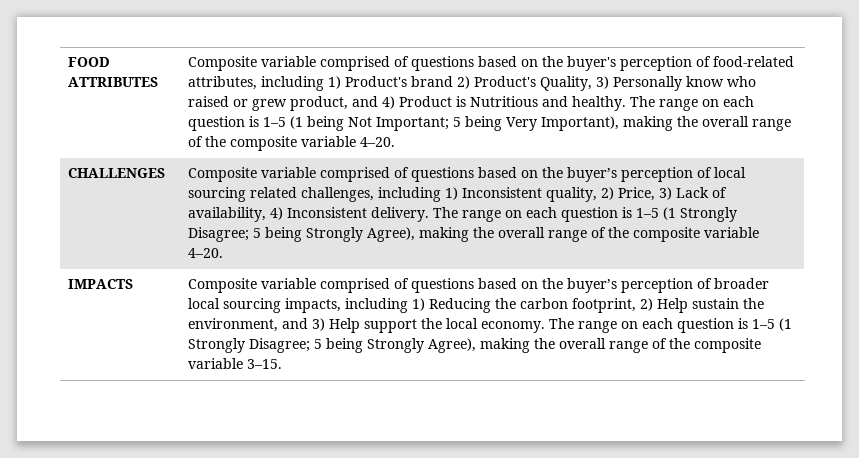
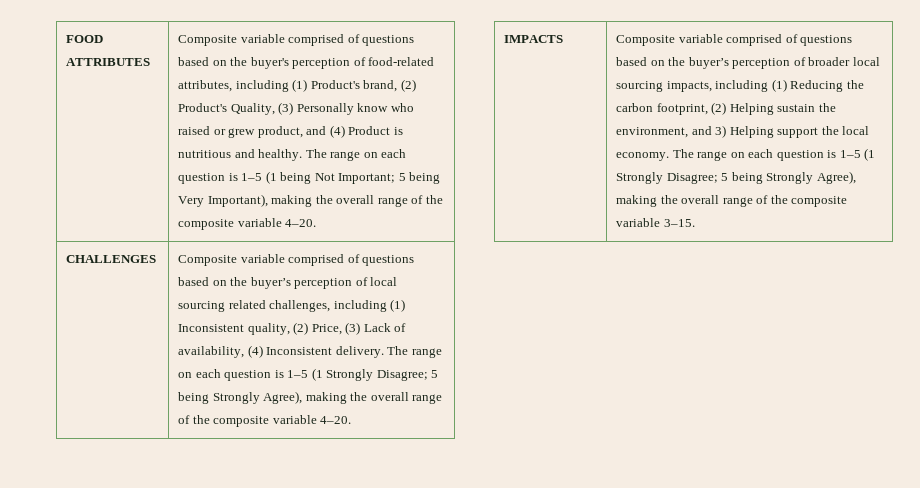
- Composite variable comprised of questions based on the buyer's perception of food-related attributes, including 1) Product's brand 2) Product's Quality, 3) Personally know who raised or grew product, and 4) Product is Nutritious and healthy.
+ Composite variable comprised of questions based on the buyer's perception of food-related attributes, including (1) Product's brand, (2) Product's Quality, (3) Personally know who raised or grew product, and (4) Product is nutritious and healthy.
- Composite variable comprised of questions based on the buyer’s perception of local sourcing related challenges, including 1) Inconsistent quality, 2) Price, 3) Lack of availability, 4) Inconsistent delivery.
+ Composite variable comprised of questions based on the buyer’s perception of local sourcing related challenges, including (1) Inconsistent quality, (2) Price, (3) Lack of availability, (4) Inconsistent delivery.
- Composite variable comprised of questions based on the buyer’s perception of broader local sourcing impacts, including 1) Reducing the carbon footprint, 2) Help sustain the environment, and 3) Help support the local economy.
+ Composite variable comprised of questions based on the buyer’s perception of broader local sourcing impacts, including (1) Reducing the carbon footprint, (2) Helping sustain the environment, and 3) Helping support the local economy.

